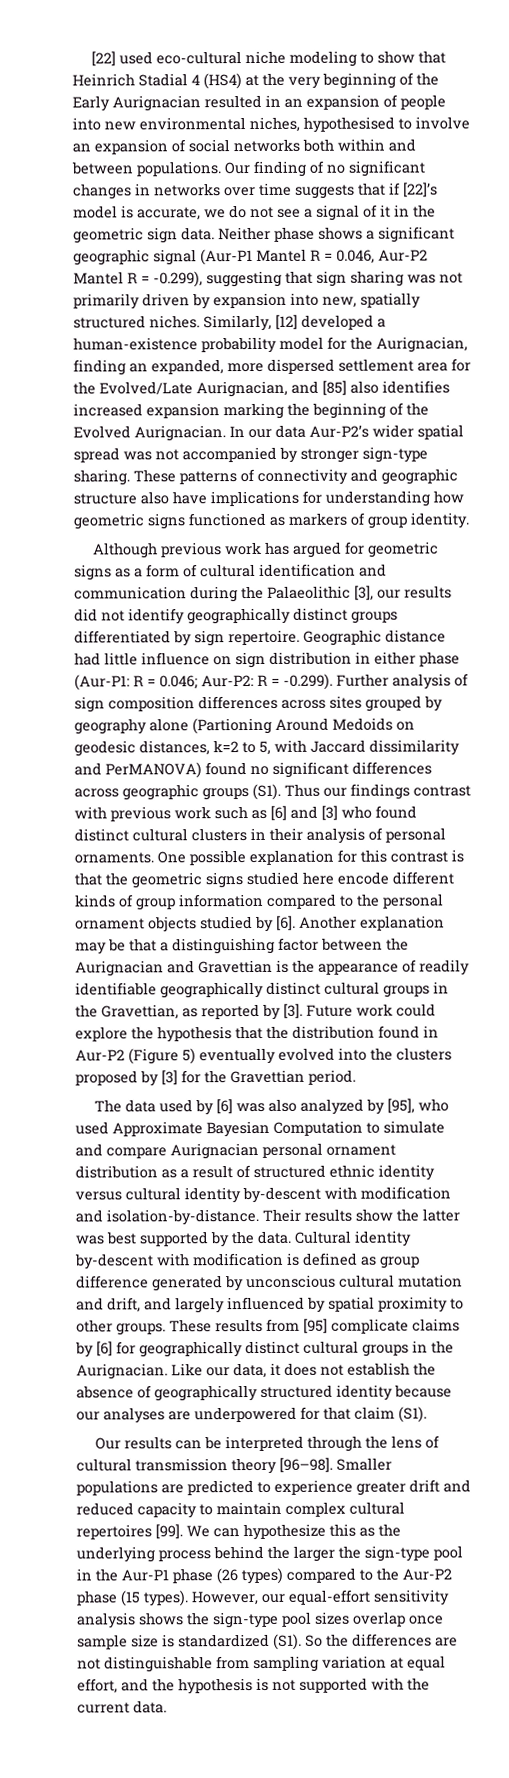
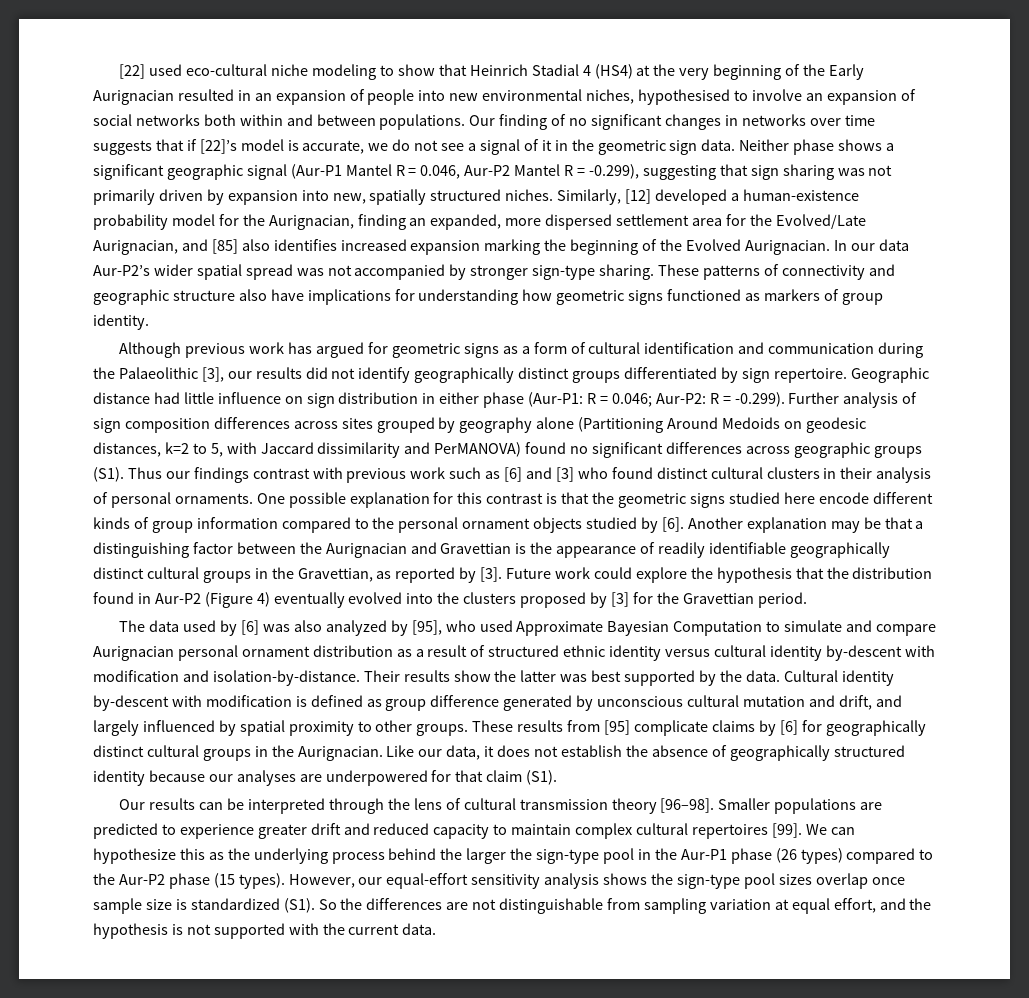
- R = -0.299). Further analysis of sign composition differences across sites grouped by geography alone (Partioning Around Medoids on geodesic distances, k=2 to 5, with Jaccard dissimilarity and PerMANOVA) found no significant differences across geographic groups (S1). Thus our findings contrast with previous work such as [6] and [3] who found distinct cultural clusters in their analysis of personal ornaments.
+ R = -0.299). Further analysis of sign composition differences across sites grouped by geography alone (Partitioning Around Medoids on geodesic distances, k=2 to 5, with Jaccard dissimilarity and PerMANOVA) found no significant differences across geographic groups (S1). Thus our findings contrast with previous work such as [6] and [3] who found distinct cultural clusters in their analysis of personal ornaments.
- Future work could explore the hypothesis that the distribution found in Aur-P2 (Figure 5) eventually evolved into the clusters proposed by [3] for the Gravettian period.
+ Future work could explore the hypothesis that the distribution found in Aur-P2 (Figure 4) eventually evolved into the clusters proposed by [3] for the Gravettian period.

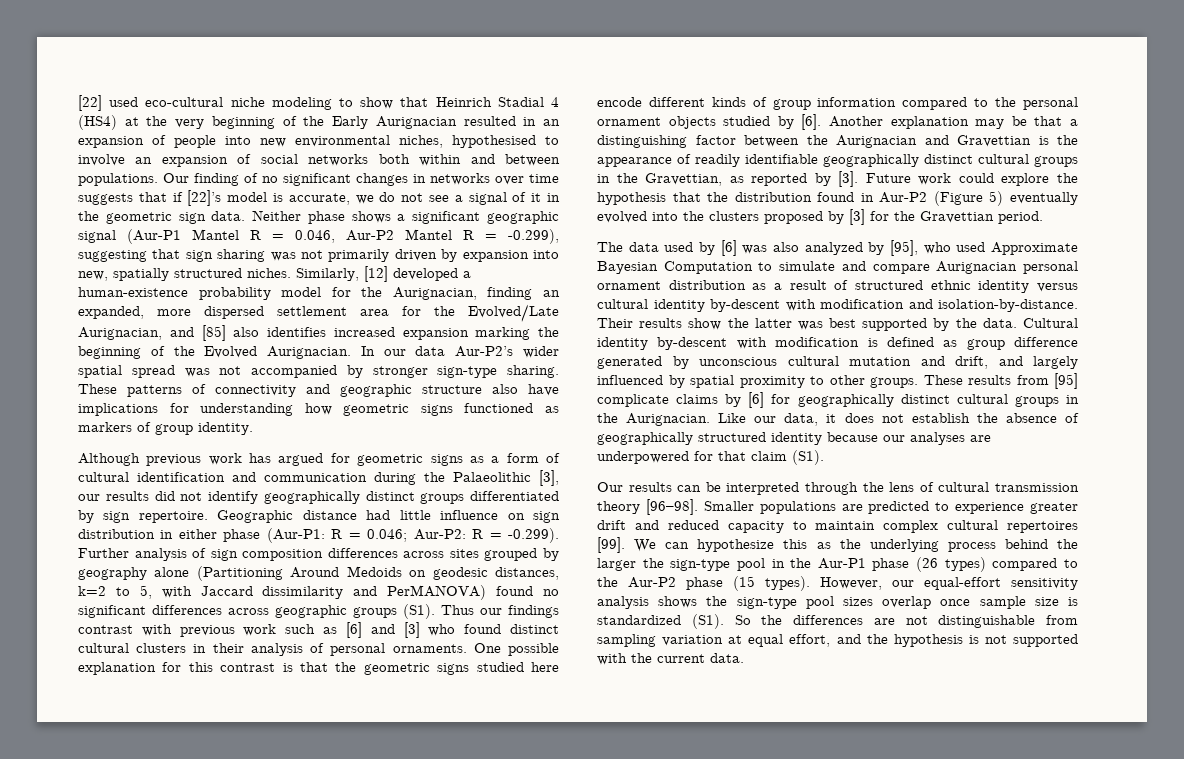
- Future work could explore the hypothesis that the distribution found in Aur-P2 (Figure 4) eventually evolved into the clusters proposed by [3] for the Gravettian period.
+ Future work could explore the hypothesis that the distribution found in Aur-P2 (Figure 5) eventually evolved into the clusters proposed by [3] for the Gravettian period.

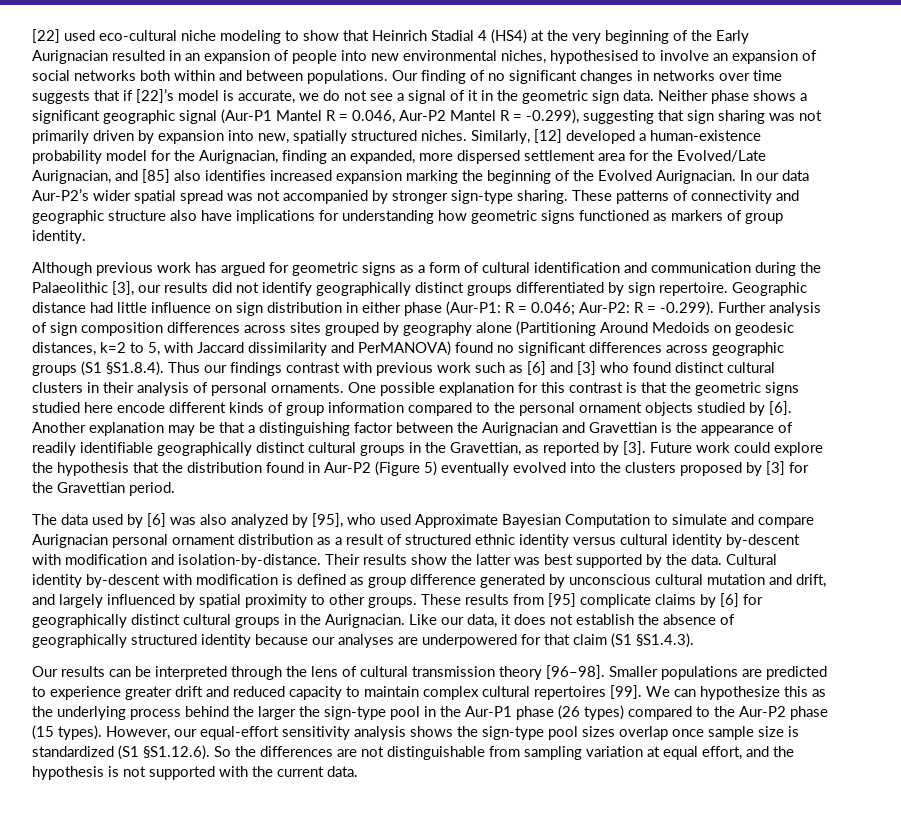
- R = -0.299). Further analysis of sign composition differences across sites grouped by geography alone (Partitioning Around Medoids on geodesic distances, k=2 to 5, with Jaccard dissimilarity and PerMANOVA) found no significant differences across geographic groups (S1). Thus our findings contrast with previous work such as [6] and [3] who found distinct cultural clusters in their analysis of personal ornaments.
+ R = -0.299). Further analysis of sign composition differences across sites grouped by geography alone (Partitioning Around Medoids on geodesic distances, k=2 to 5, with Jaccard dissimilarity and PerMANOVA) found no significant differences across geographic groups (S1 §S1.8.4). Thus our findings contrast with previous work such as [6] and [3] who found distinct cultural clusters in their analysis of personal ornaments.
- Like our data, it does not establish the absence of geographically structured identity because our analyses are underpowered for that claim (S1).
+ Like our data, it does not establish the absence of geographically structured identity because our analyses are underpowered for that claim (S1 §S1.4.3).
- However, our equal-effort sensitivity analysis shows the sign-type pool sizes overlap once sample size is standardized (S1). So the differences are not distinguishable from sampling variation at equal effort, and the hypothesis is not supported with the current data.
+ However, our equal-effort sensitivity analysis shows the sign-type pool sizes overlap once sample size is standardized (S1 §S1.12.6). So the differences are not distinguishable from sampling variation at equal effort, and the hypothesis is not supported with the current data.

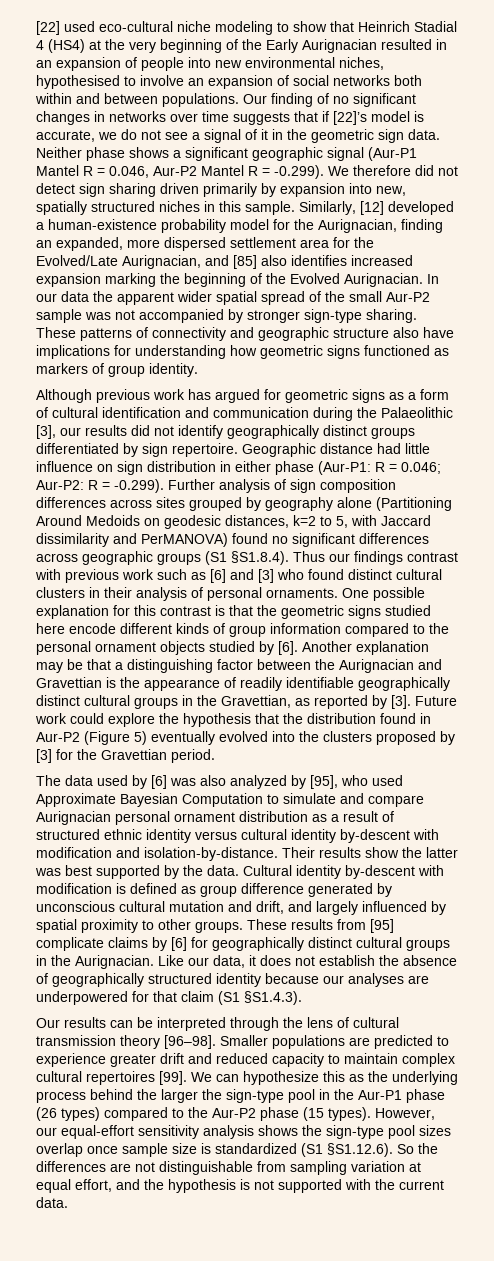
- Neither phase shows a significant geographic signal (Aur-P1 Mantel R = 0.046, Aur-P2 Mantel R = -0.299), suggesting that sign sharing was not primarily driven by expansion into new, spatially structured niches.
+ Neither phase shows a significant geographic signal (Aur-P1 Mantel R = 0.046, Aur-P2 Mantel R = -0.299). We therefore did not detect sign sharing driven primarily by expansion into new, spatially structured niches in this sample.
- In our data Aur-P2’s wider spatial spread was not accompanied by stronger sign-type sharing.
+ In our data the apparent wider spatial spread of the small Aur-P2 sample was not accompanied by stronger sign-type sharing.

